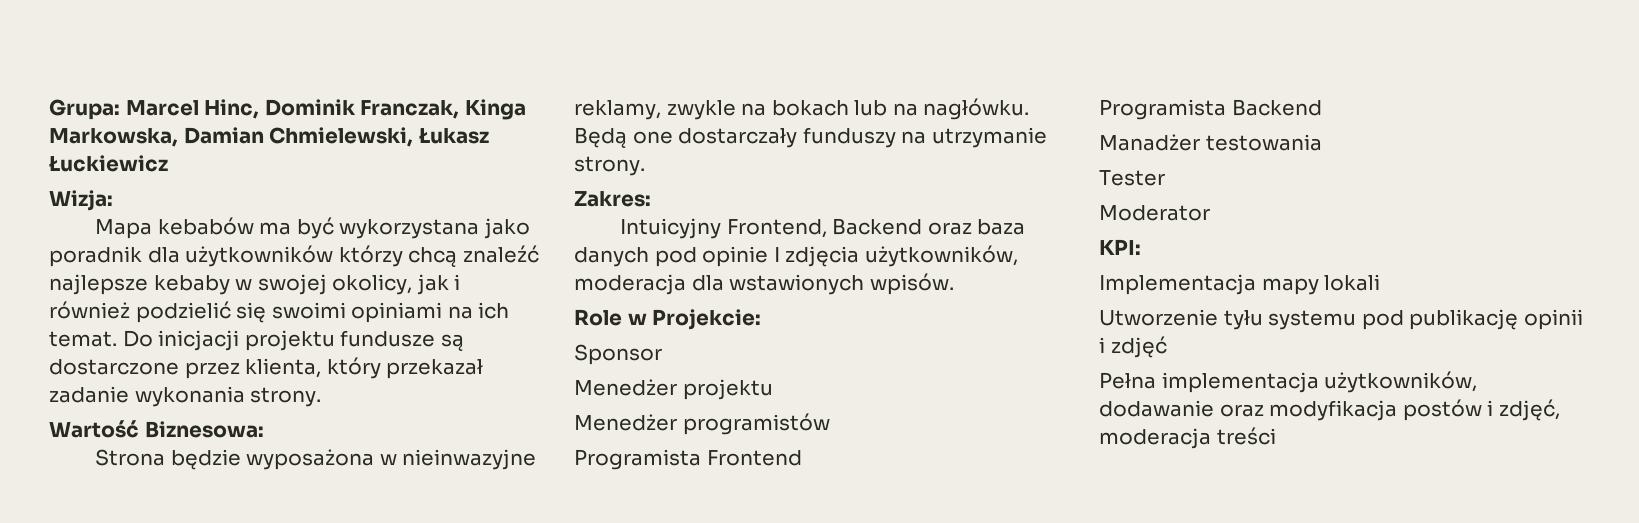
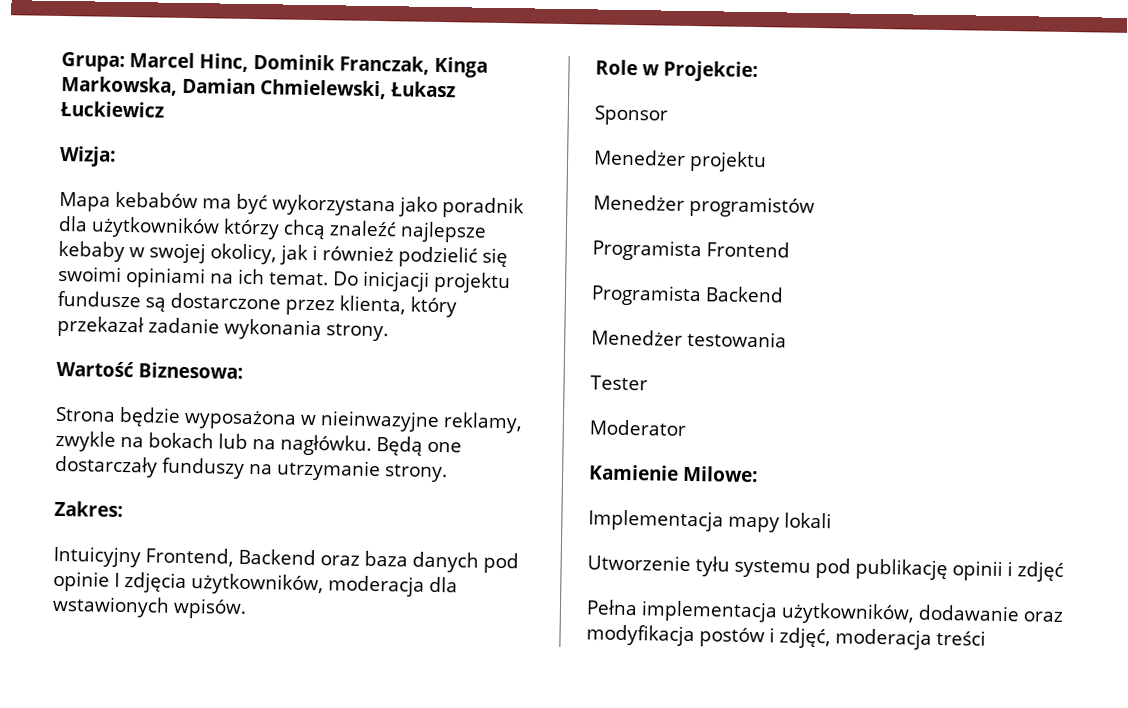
- Manadżer testowania
+ Menedżer testowania
- KPI:
+ Kamienie Milowe:

